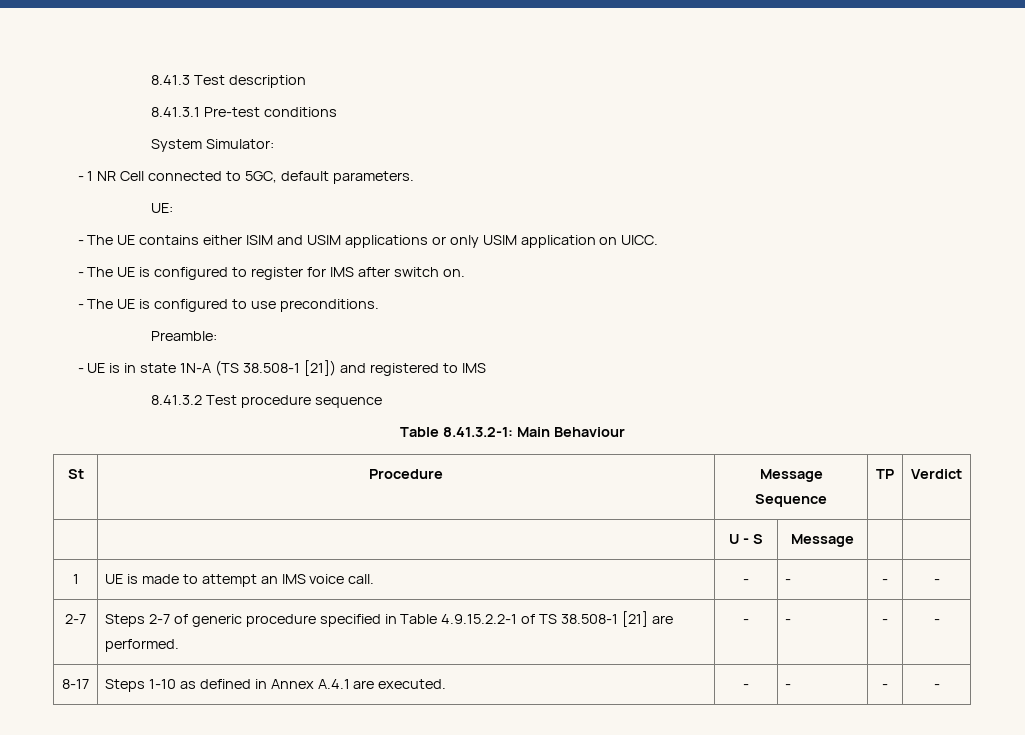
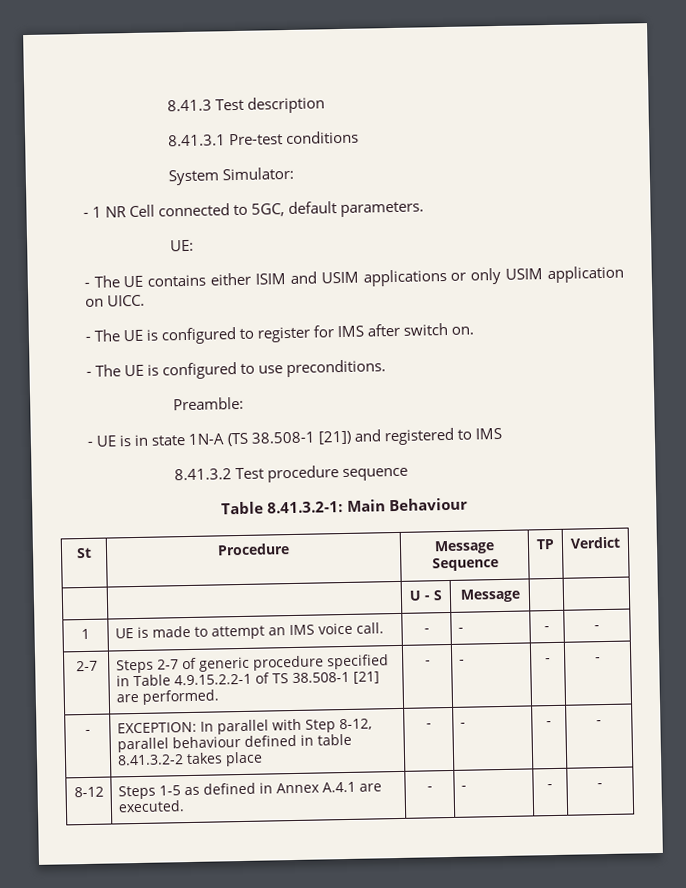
- 8-17 | Steps 1-10 as defined in Annex A.4.1 are executed. | - | - | - | -
+ - | EXCEPTION: In parallel with Step 8-12, parallel behaviour defined in table 8.41.3.2-2 takes place | - | - | - | -
+ 8-12 | Steps 1-5 as defined in Annex A.4.1 are executed. | - | - | - | -

